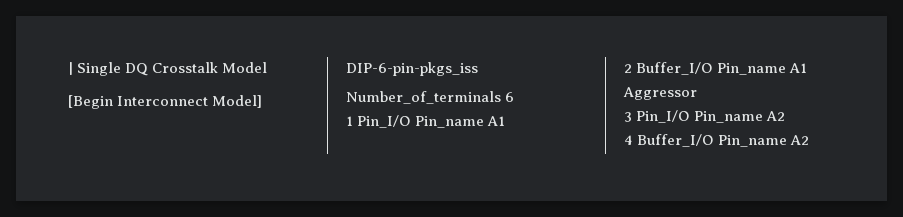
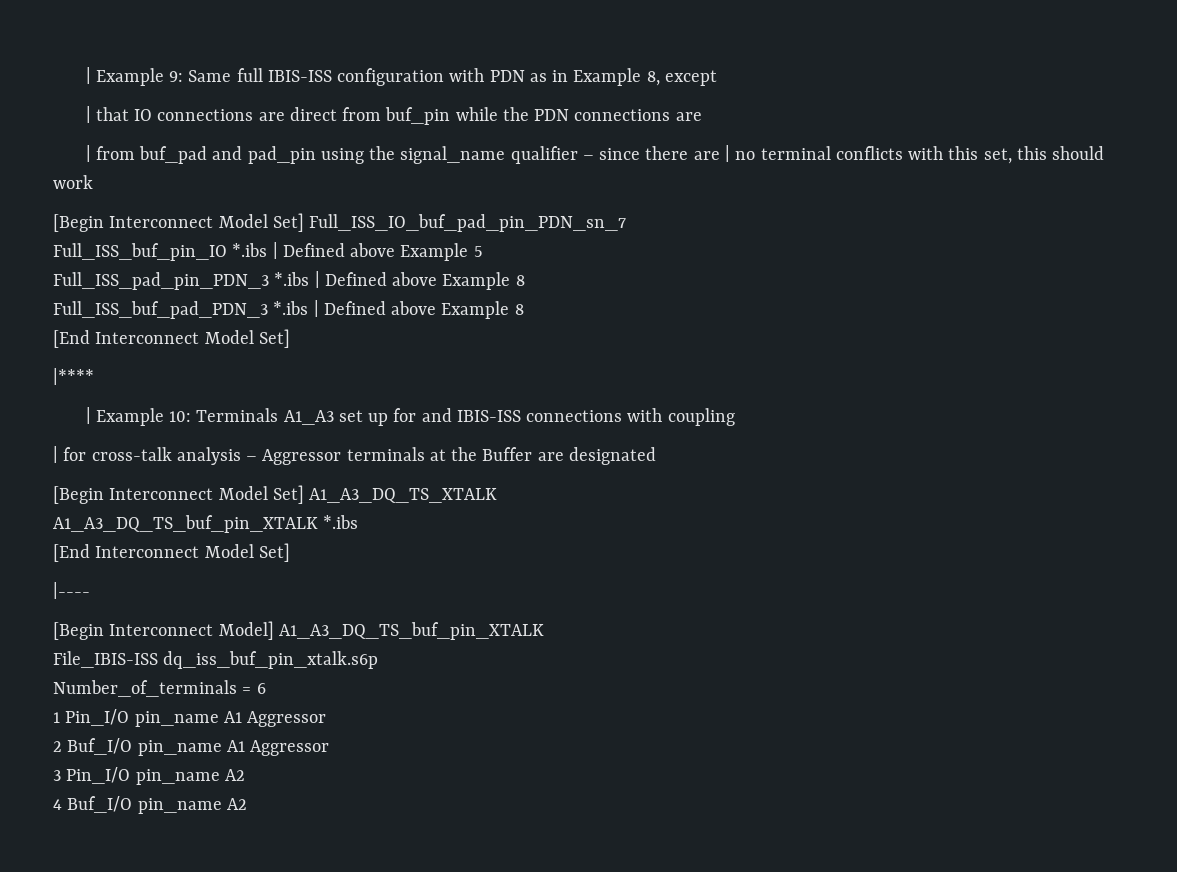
- | Single DQ Crosstalk Model
+ | Example 9: Same full IBIS-ISS configuration with PDN as in Example 8, except
+ | that IO connections are direct from buf_pin while the PDN connections are
+ | from buf_pad and pad_pin using the signal_name qualifier – since there are | no terminal conflicts with this set, this should work
+ [Begin Interconnect Model Set] Full_ISS_IO_buf_pad_pin_PDN_sn_7
+ Full_ISS_buf_pin_IO *.ibs | Defined above Example 5
+ Full_ISS_pad_pin_PDN_3 *.ibs | Defined above Example 8
+ Full_ISS_buf_pad_PDN_3 *.ibs | Defined above Example 8
+ [End Interconnect Model Set]
+ |****
+ | Example 10: Terminals A1_A3 set up for and IBIS-ISS connections with coupling
+ | for cross-talk analysis – Aggressor terminals at the Buffer are designated
+ [Begin Interconnect Model Set] A1_A3_DQ_TS_XTALK
+ A1_A3_DQ_TS_buf_pin_XTALK *.ibs
+ [End Interconnect Model Set]
+ |----
- [Begin Interconnect Model] DIP-6-pin-pkgs_iss
+ [Begin Interconnect Model] A1_A3_DQ_TS_buf_pin_XTALK
+ File_IBIS-ISS dq_iss_buf_pin_xtalk.s6p
- Number_of_terminals 6
+ Number_of_terminals = 6
- 1 Pin_I/O Pin_name A1
+ 1 Pin_I/O pin_name A1 Aggressor
- 2 Buffer_I/O Pin_name A1 Aggressor
+ 2 Buf_I/O pin_name A1 Aggressor
- 3 Pin_I/O Pin_name A2
+ 3 Pin_I/O pin_name A2
- 4 Buffer_I/O Pin_name A2
+ 4 Buf_I/O pin_name A2

